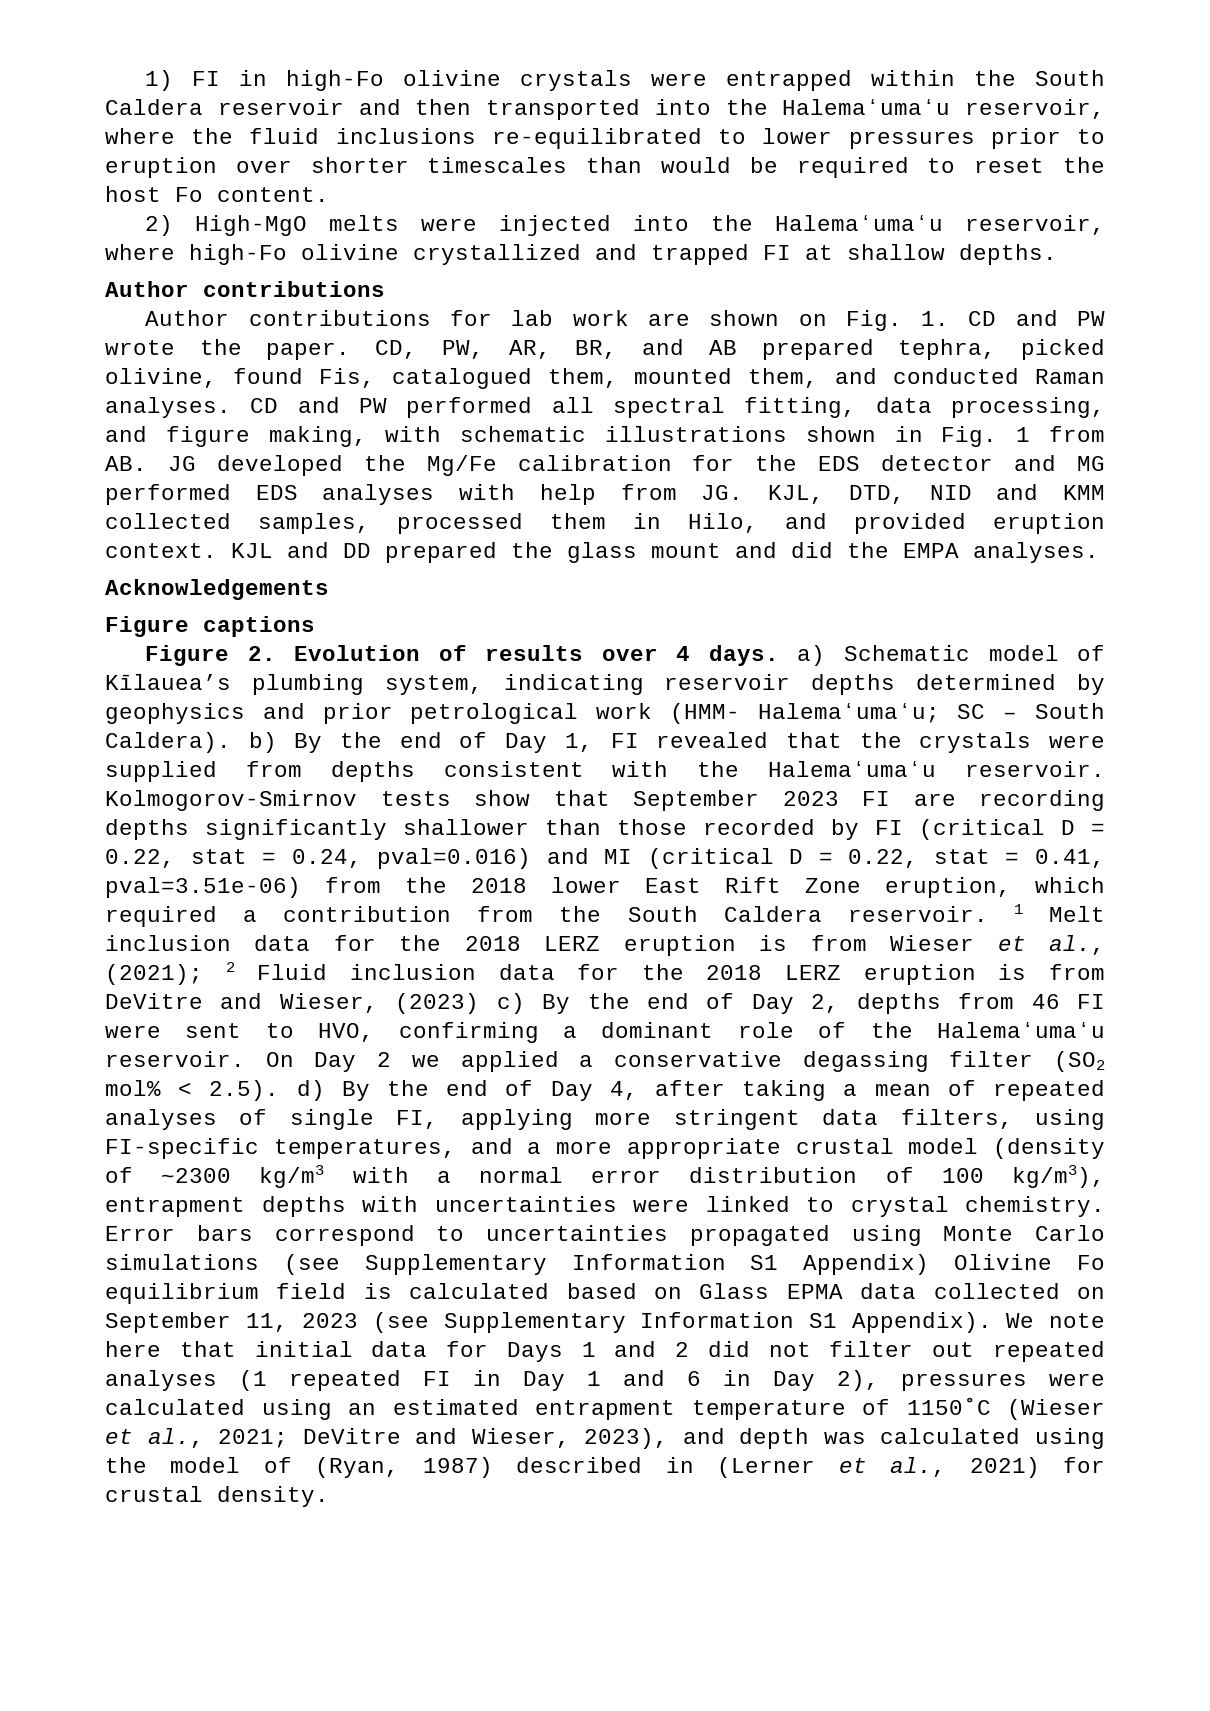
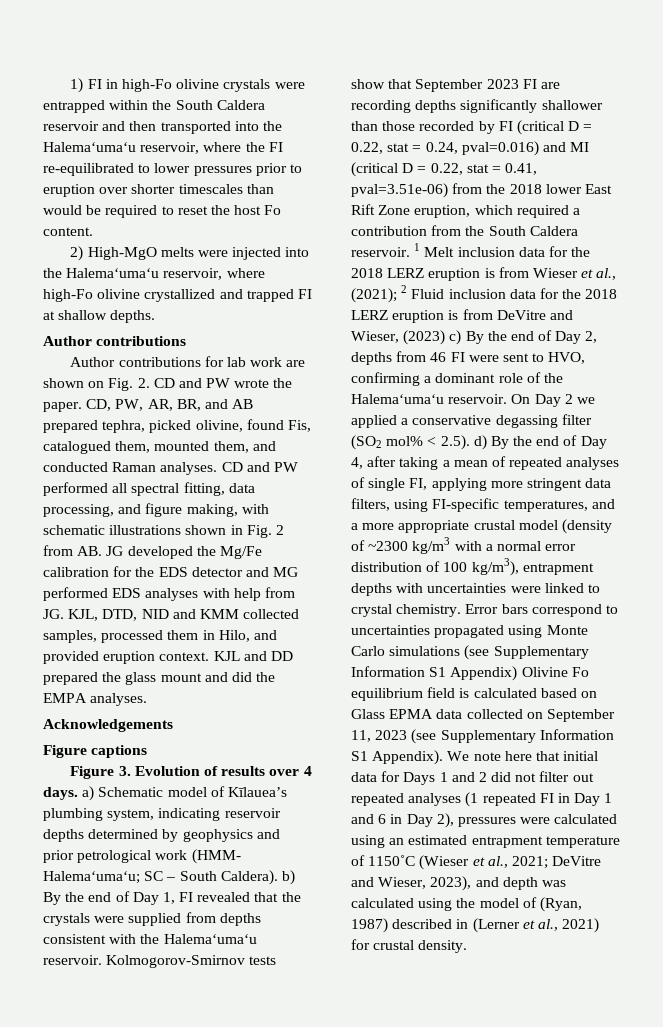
- 1) FI in high-Fo olivine crystals were entrapped within the South Caldera reservoir and then transported into the Halemaʻumaʻu reservoir, where the fluid inclusions re-equilibrated to lower pressures prior to eruption over shorter timescales than would be required to reset the host Fo content.
+ 1) FI in high-Fo olivine crystals were entrapped within the South Caldera reservoir and then transported into the Halemaʻumaʻu reservoir, where the FI re-equilibrated to lower pressures prior to eruption over shorter timescales than would be required to reset the host Fo content.
- Author contributions for lab work are shown on Fig. 1. CD and PW wrote the paper.
+ Author contributions for lab work are shown on Fig. 2. CD and PW wrote the paper.
- CD and PW performed all spectral fitting, data processing, and figure making, with schematic illustrations shown in Fig. 1 from AB. JG developed the Mg/Fe calibration for the EDS detector and MG performed EDS analyses with help from JG. KJL, DTD, NID and KMM collected samples, processed them in Hilo, and provided eruption context.
+ CD and PW performed all spectral fitting, data processing, and figure making, with schematic illustrations shown in Fig. 2 from AB. JG developed the Mg/Fe calibration for the EDS detector and MG performed EDS analyses with help from JG. KJL, DTD, NID and KMM collected samples, processed them in Hilo, and provided eruption context.
- Figure 2. Evolution of results over 4 days. a) Schematic model of Kīlauea’s plumbing system, indicating reservoir depths determined by geophysics and prior petrological work (HMM- Halemaʻumaʻu; SC – South Caldera). b) By the end of Day 1, FI revealed that the crystals were supplied from depths consistent with the Halemaʻumaʻu reservoir.
+ Figure 3. Evolution of results over 4 days. a) Schematic model of Kīlauea’s plumbing system, indicating reservoir depths determined by geophysics and prior petrological work (HMM- Halemaʻumaʻu; SC – South Caldera). b) By the end of Day 1, FI revealed that the crystals were supplied from depths consistent with the Halemaʻumaʻu reservoir.

